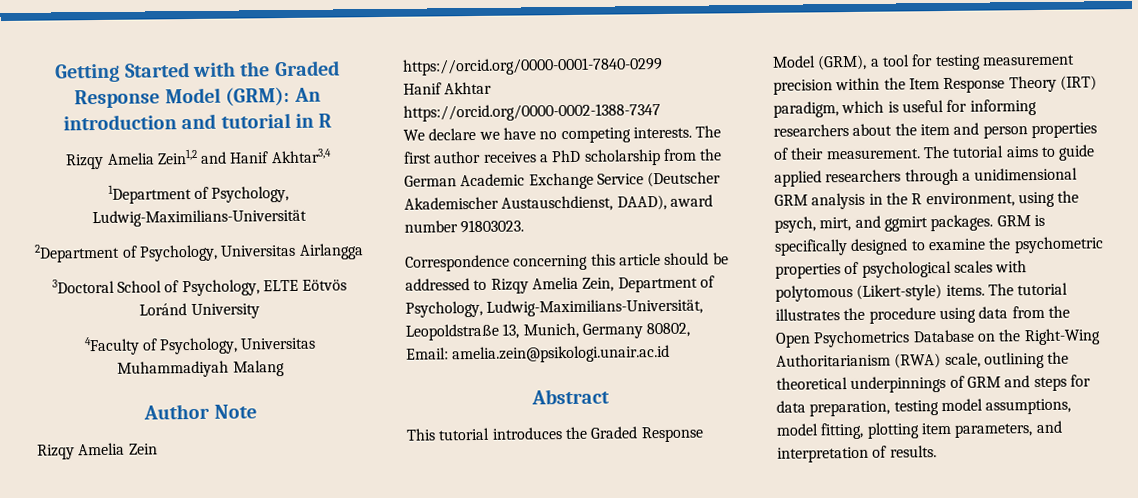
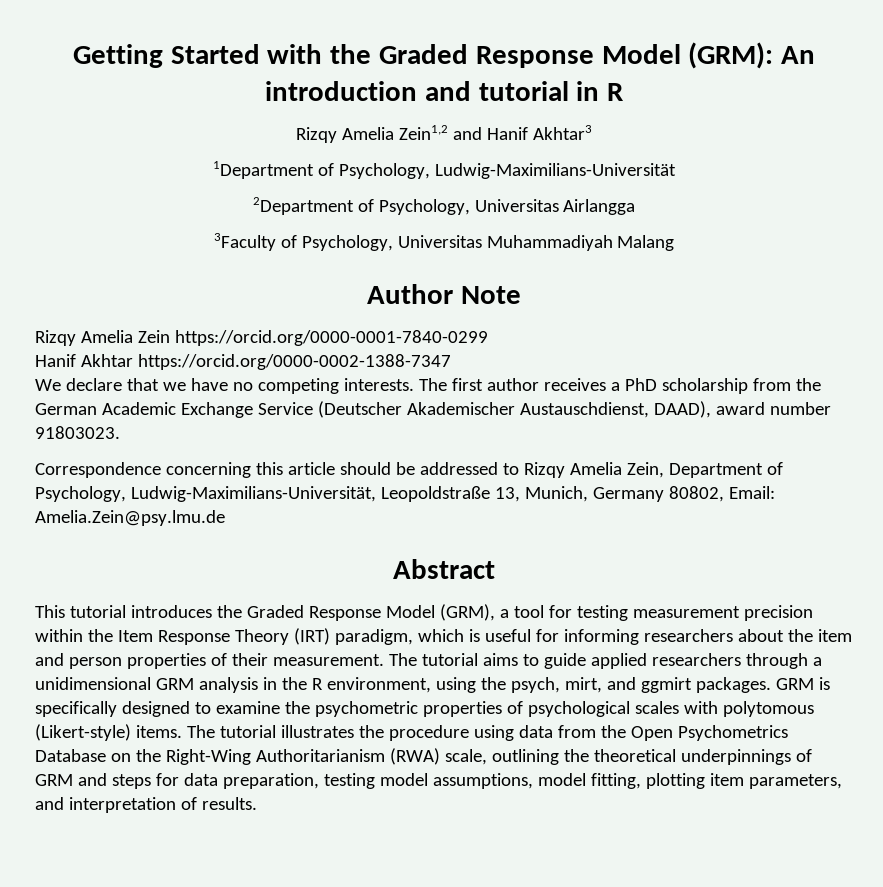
- Rizqy Amelia Zein1,2 and Hanif Akhtar3,4
+ Rizqy Amelia Zein1,2 and Hanif Akhtar3
- 3Doctoral School of Psychology, ELTE Eötvös Loránd University
- 4Faculty of Psychology, Universitas Muhammadiyah Malang
+ 3Faculty of Psychology, Universitas Muhammadiyah Malang
- We declare we have no competing interests.
+ We declare that we have no competing interests.
- Correspondence concerning this article should be addressed to Rizqy Amelia Zein, Department of Psychology, Ludwig-Maximilians-Universität, Leopoldstraße 13, Munich, Germany 80802, Email: amelia.zein@psikologi.unair.ac.id
+ Correspondence concerning this article should be addressed to Rizqy Amelia Zein, Department of Psychology, Ludwig-Maximilians-Universität, Leopoldstraße 13, Munich, Germany 80802, Email: Amelia.Zein@psy.lmu.de

